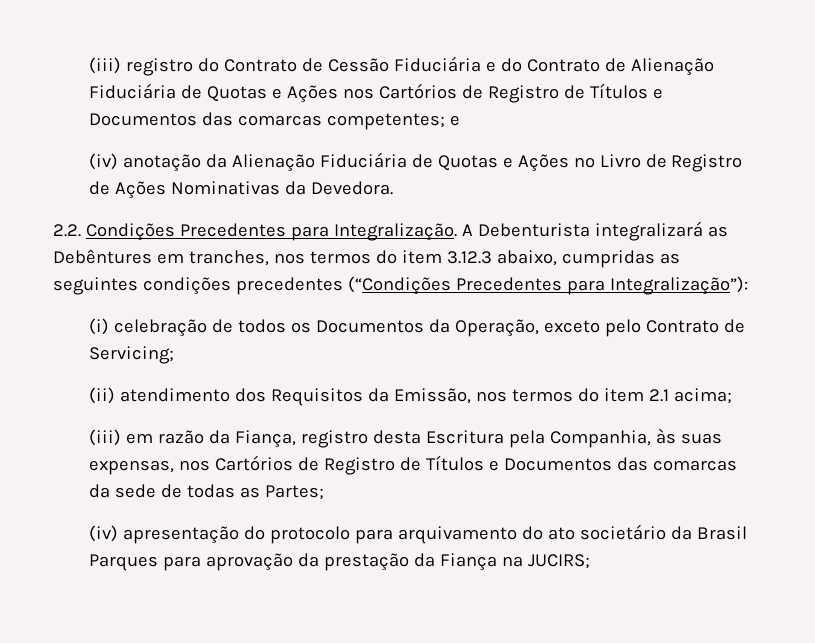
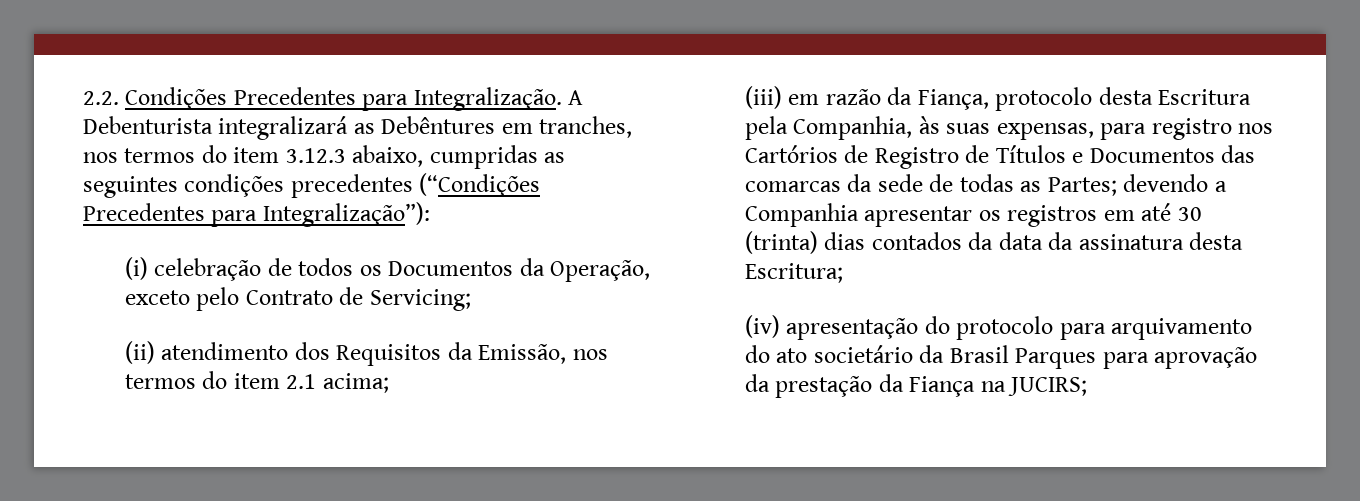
- (iii) registro do Contrato de Cessão Fiduciária e do Contrato de Alienação Fiduciária de Quotas e Ações nos Cartórios de Registro de Títulos e Documentos das comarcas competentes; e
- (iv) anotação da Alienação Fiduciária de Quotas e Ações no Livro de Registro de Ações Nominativas da Devedora.
- (iii) em razão da Fiança, registro desta Escritura pela Companhia, às suas expensas, nos Cartórios de Registro de Títulos e Documentos das comarcas da sede de todas as Partes;
+ (iii) em razão da Fiança, protocolo desta Escritura pela Companhia, às suas expensas, para registro nos Cartórios de Registro de Títulos e Documentos das comarcas da sede de todas as Partes; devendo a Companhia apresentar os registros em até 30 (trinta) dias contados da data da assinatura desta Escritura;

